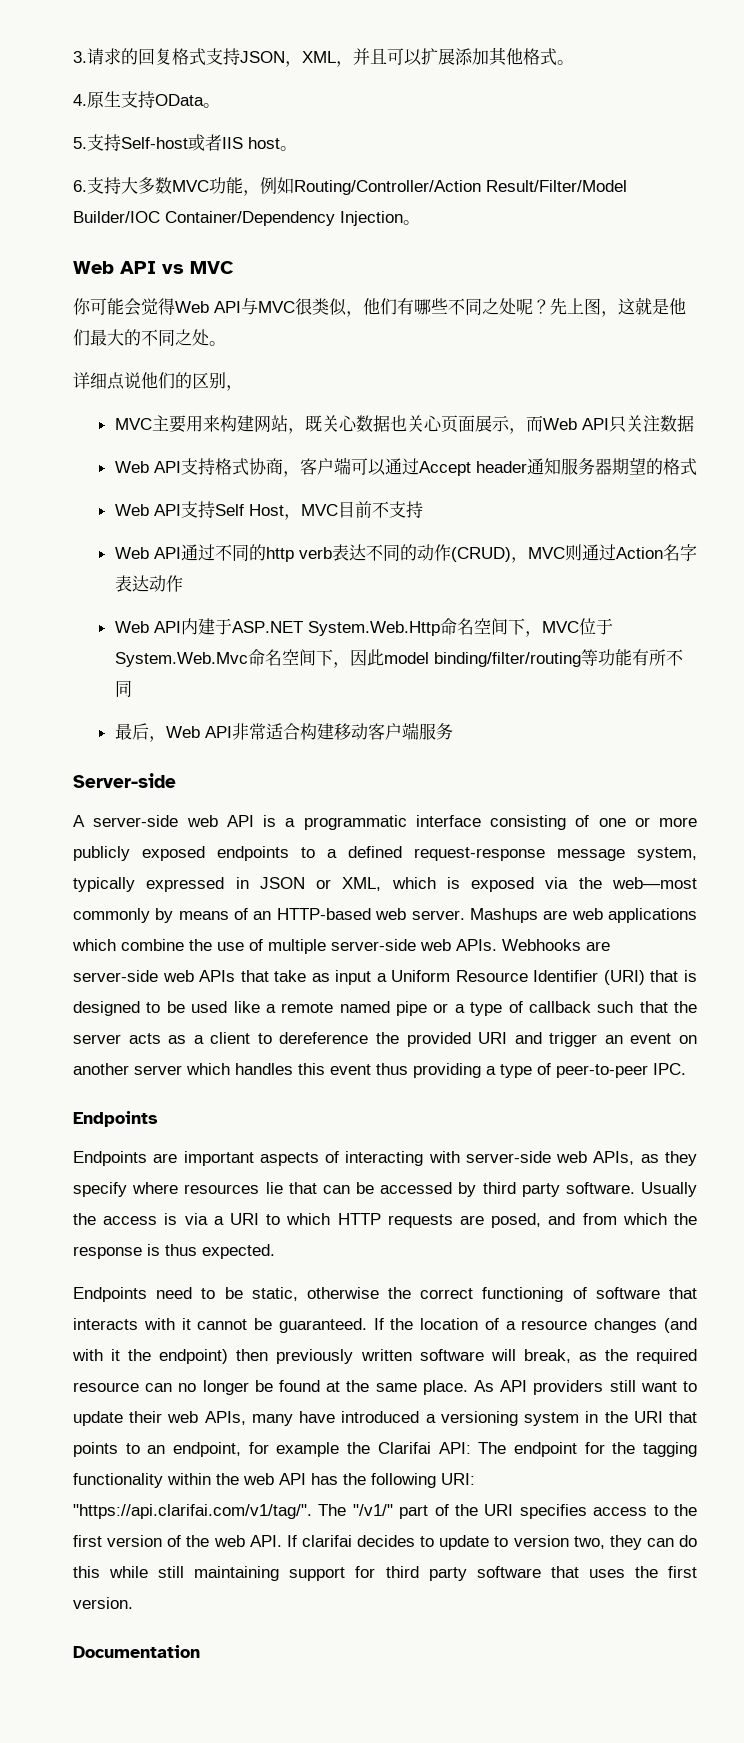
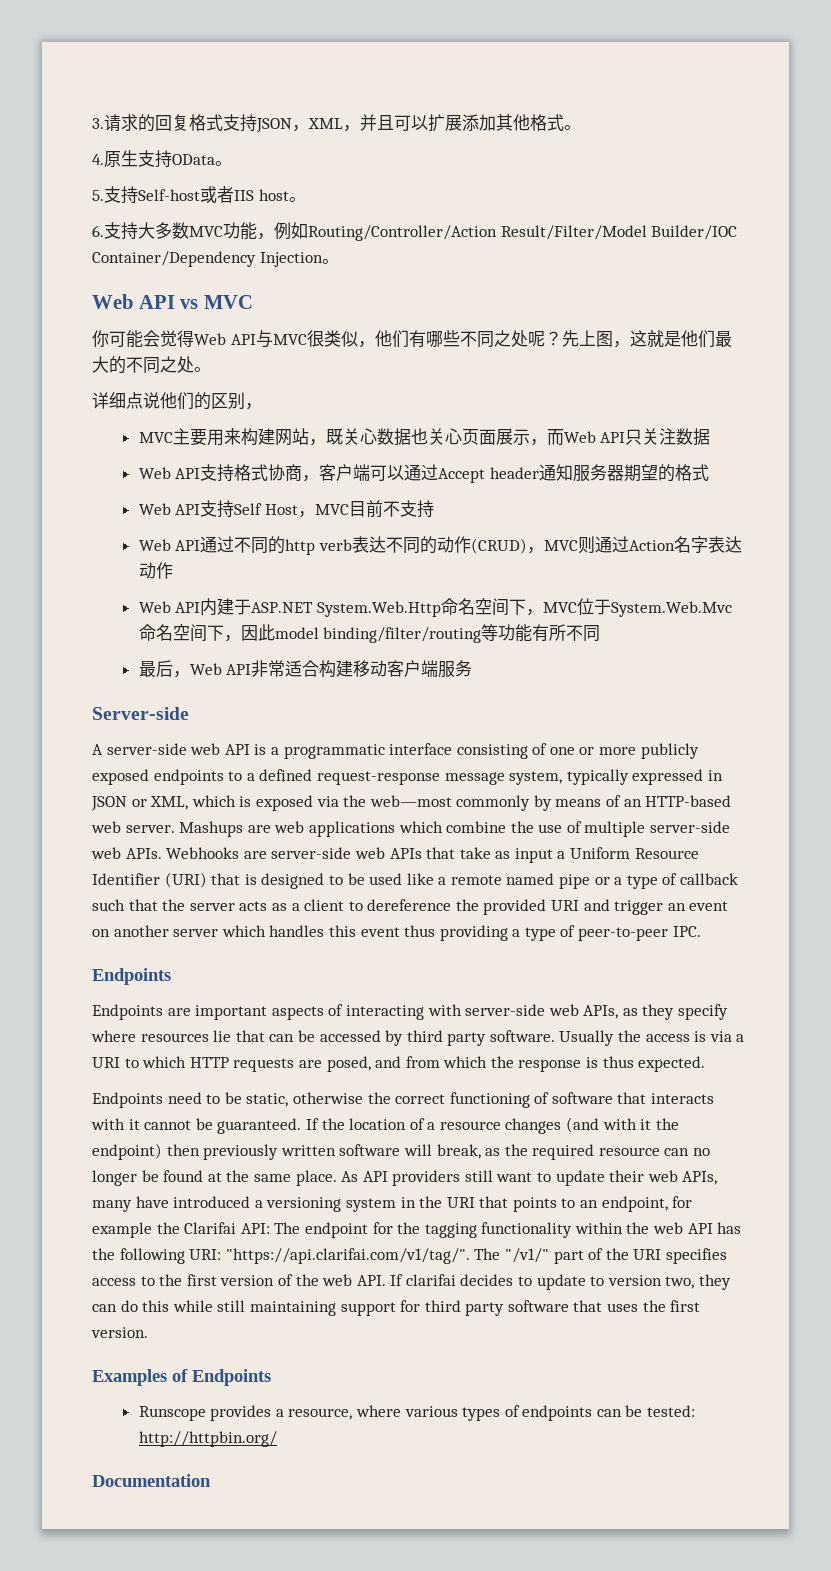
+ Examples of Endpoints
+ Runscope provides a resource, where various types of endpoints can be tested: http://httpbin.org/

